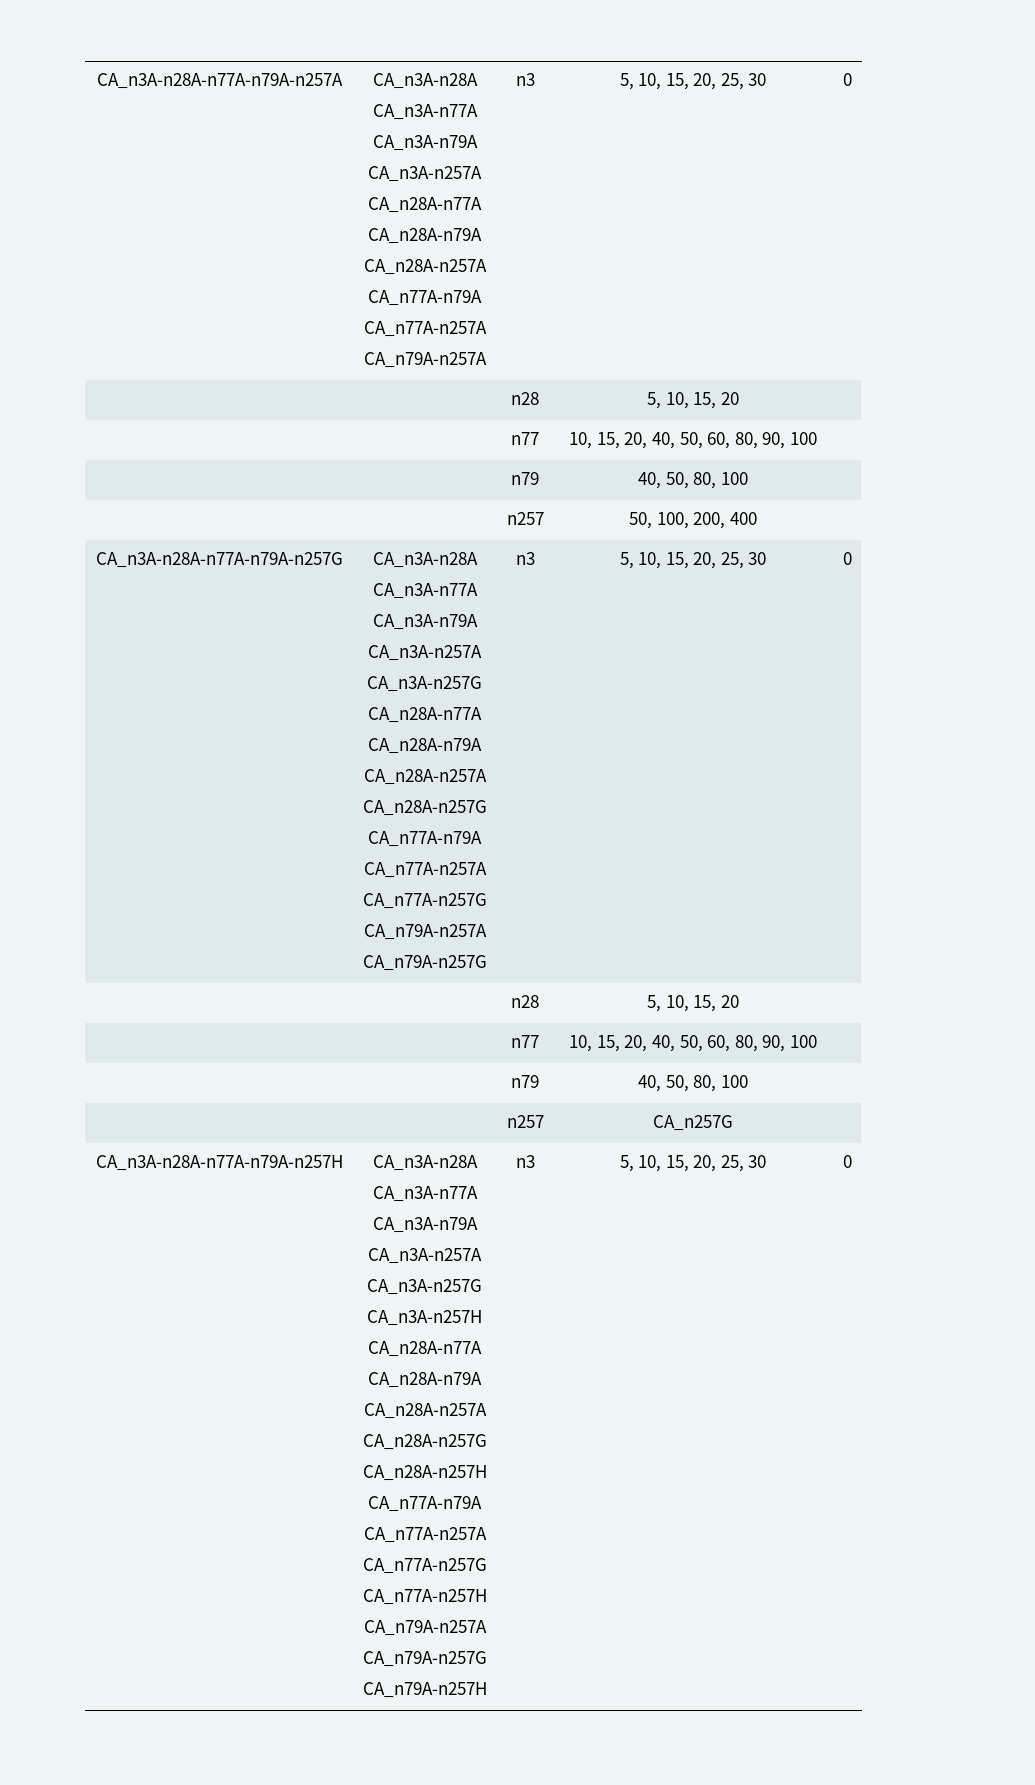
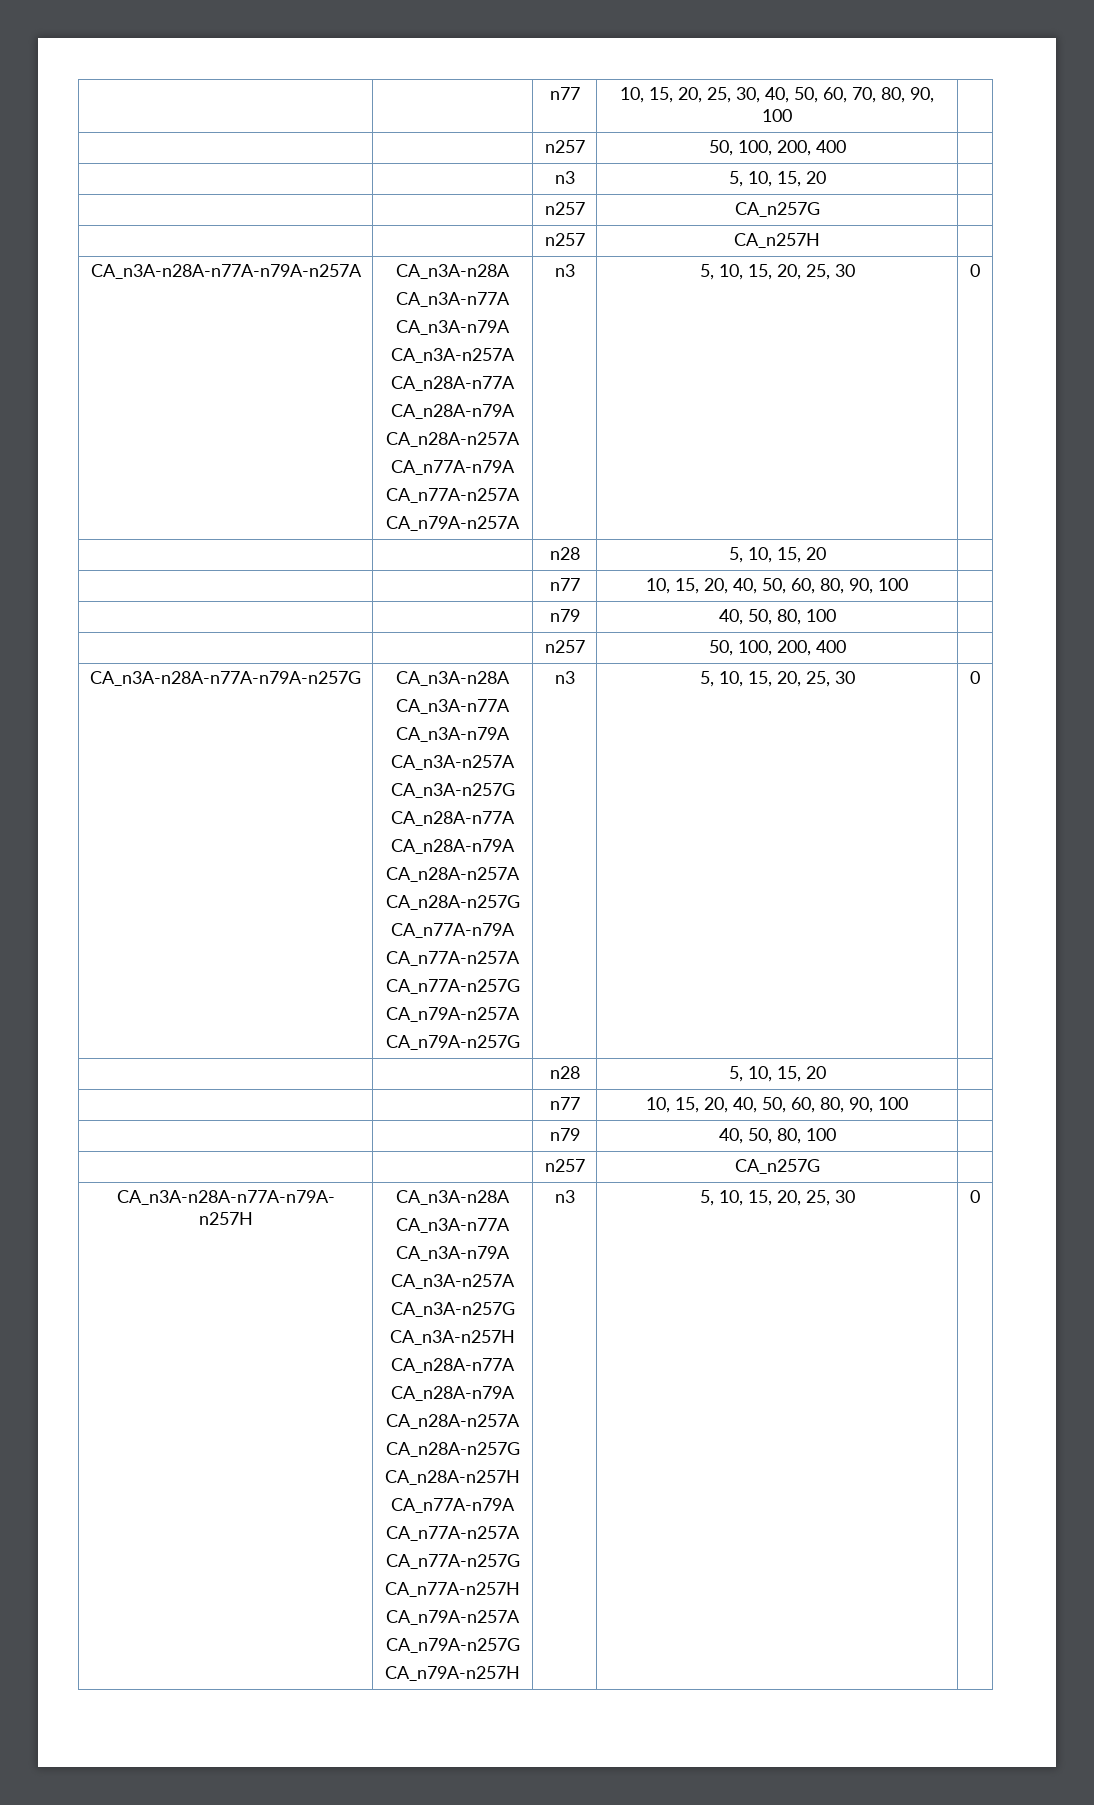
+ | | n77 | 10, 15, 20, 25, 30, 40, 50, 60, 70, 80, 90, 100 |
+ | | n257 | 50, 100, 200, 400 |
+ | | n3 | 5, 10, 15, 20 |
+ | | n257 | CA_n257G |
+ | | n257 | CA_n257H |

